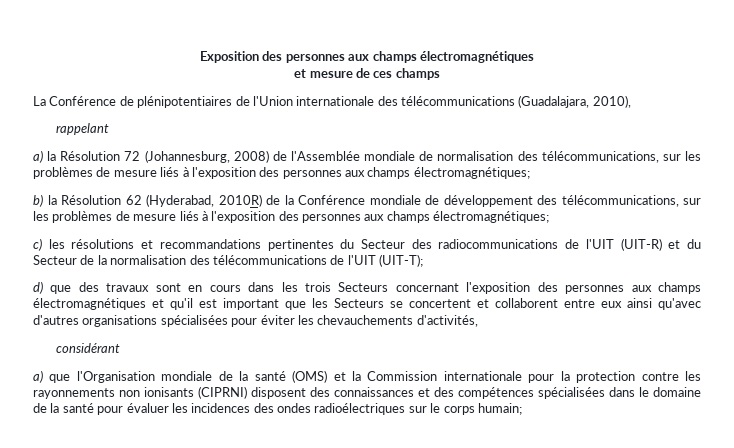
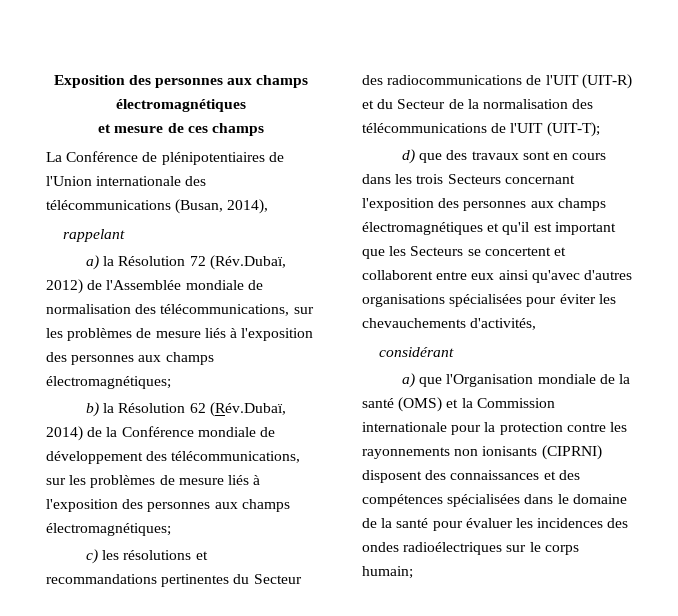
- La Conférence de plénipotentiaires de l'Union internationale des télécommunications (Guadalajara, 2010),
+ La Conférence de plénipotentiaires de l'Union internationale des télécommunications (Busan, 2014),
- a) la Résolution 72 (Johannesburg, 2008) de l'Assemblée mondiale de normalisation des télécommunications, sur les problèmes de mesure liés à l'exposition des personnes aux champs électromagnétiques;
+ a) la Résolution 72 (Rév.Dubaï, 2012) de l'Assemblée mondiale de normalisation des télécommunications, sur les problèmes de mesure liés à l'exposition des personnes aux champs électromagnétiques;
- b) la Résolution 62 (Hyderabad, 2010R) de la Conférence mondiale de développement des télécommunications, sur les problèmes de mesure liés à l'exposition des personnes aux champs électromagnétiques;
+ b) la Résolution 62 (Rév.Dubaï, 2014) de la Conférence mondiale de développement des télécommunications, sur les problèmes de mesure liés à l'exposition des personnes aux champs électromagnétiques;

